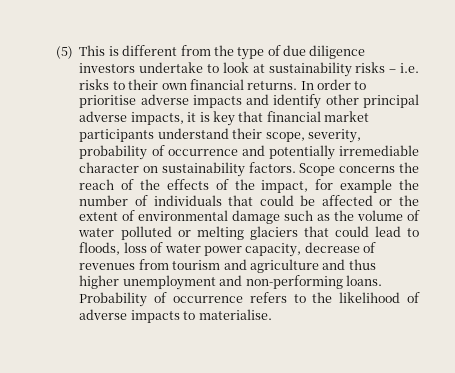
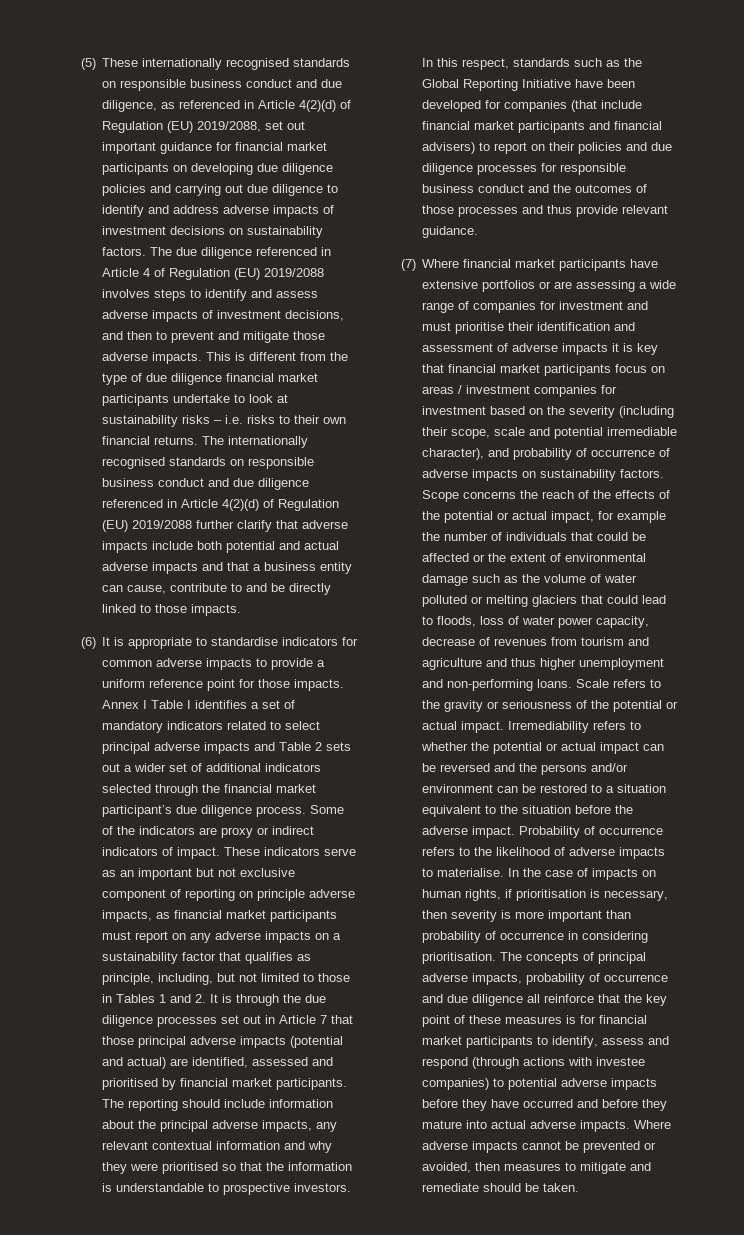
- (5) This is different from the type of due diligence investors undertake to look at sustainability risks – i.e. risks to their own financial returns.
+ (5) These internationally recognised standards on responsible business conduct and due diligence, as referenced in Article 4(2)(d) of Regulation (EU) 2019/2088, set out important guidance for financial market participants on developing due diligence policies and carrying out due diligence to identify and address adverse impacts of investment decisions on sustainability factors. The due diligence referenced in Article 4 of Regulation (EU) 2019/2088 involves steps to identify and assess adverse impacts of investment decisions, and then to prevent and mitigate those adverse impacts. This is different from the type of due diligence financial market participants undertake to look at sustainability risks – i.e. risks to their own financial returns.
- In order to prioritise adverse impacts and identify other principal adverse impacts, it is key that financial market participants understand their scope, severity, probability of occurrence and potentially irremediable character on sustainability factors.
+ The internationally recognised standards on responsible business conduct and due diligence referenced in Article 4(2)(d) of Regulation (EU) 2019/2088 further clarify that adverse impacts include both potential and actual adverse impacts and that a business entity can cause, contribute to and be directly linked to those impacts.
+ (6) It is appropriate to standardise indicators for common adverse impacts to provide a uniform reference point for those impacts. Annex I Table I identifies a set of mandatory indicators related to select principal adverse impacts and Table 2 sets out a wider set of additional indicators selected through the financial market participant’s due diligence process. Some of the indicators are proxy or indirect indicators of impact. These indicators serve as an important but not exclusive component of reporting on principle adverse impacts, as financial market participants must report on any adverse impacts on a sustainability factor that qualifies as principle, including, but not limited to those in Tables 1 and 2. It is through the due diligence processes set out in Article 7 that those principal adverse impacts (potential and actual) are identified, assessed and prioritised by financial market participants. The reporting should include information about the principal adverse impacts, any relevant contextual information and why they were prioritised so that the information is understandable to prospective investors. In this respect, standards such as the Global Reporting Initiative have been developed for companies (that include financial market participants and financial advisers) to report on their policies and due diligence processes for responsible business conduct and the outcomes of those processes and thus provide relevant guidance.
+ (7) Where financial market participants have extensive portfolios or are assessing a wide range of companies for investment and must prioritise their identification and assessment of adverse impacts it is key that financial market participants focus on areas / investment companies for investment based on the severity (including their scope, scale and potential irremediable character), and probability of occurrence of adverse impacts on sustainability factors.
- Scope concerns the reach of the effects of the impact, for example the number of individuals that could be affected or the extent of environmental damage such as the volume of water polluted or melting glaciers that could lead to floods, loss of water power capacity, decrease of revenues from tourism and agriculture and thus higher unemployment and non-performing loans.
+ Scope concerns the reach of the effects of the potential or actual impact, for example the number of individuals that could be affected or the extent of environmental damage such as the volume of water polluted or melting glaciers that could lead to floods, loss of water power capacity, decrease of revenues from tourism and agriculture and thus higher unemployment and non-performing loans.
+ Scale refers to the gravity or seriousness of the potential or actual impact. Irremediability refers to whether the potential or actual impact can be reversed and the persons and/or environment can be restored to a situation equivalent to the situation before the adverse impact.
+ In the case of impacts on human rights, if prioritisation is necessary, then severity is more important than probability of occurrence in considering prioritisation. The concepts of principal adverse impacts, probability of occurrence and due diligence all reinforce that the key point of these measures is for financial market participants to identify, assess and respond (through actions with investee companies) to potential adverse impacts before they have occurred and before they mature into actual adverse impacts. Where adverse impacts cannot be prevented or avoided, then measures to mitigate and remediate should be taken.

